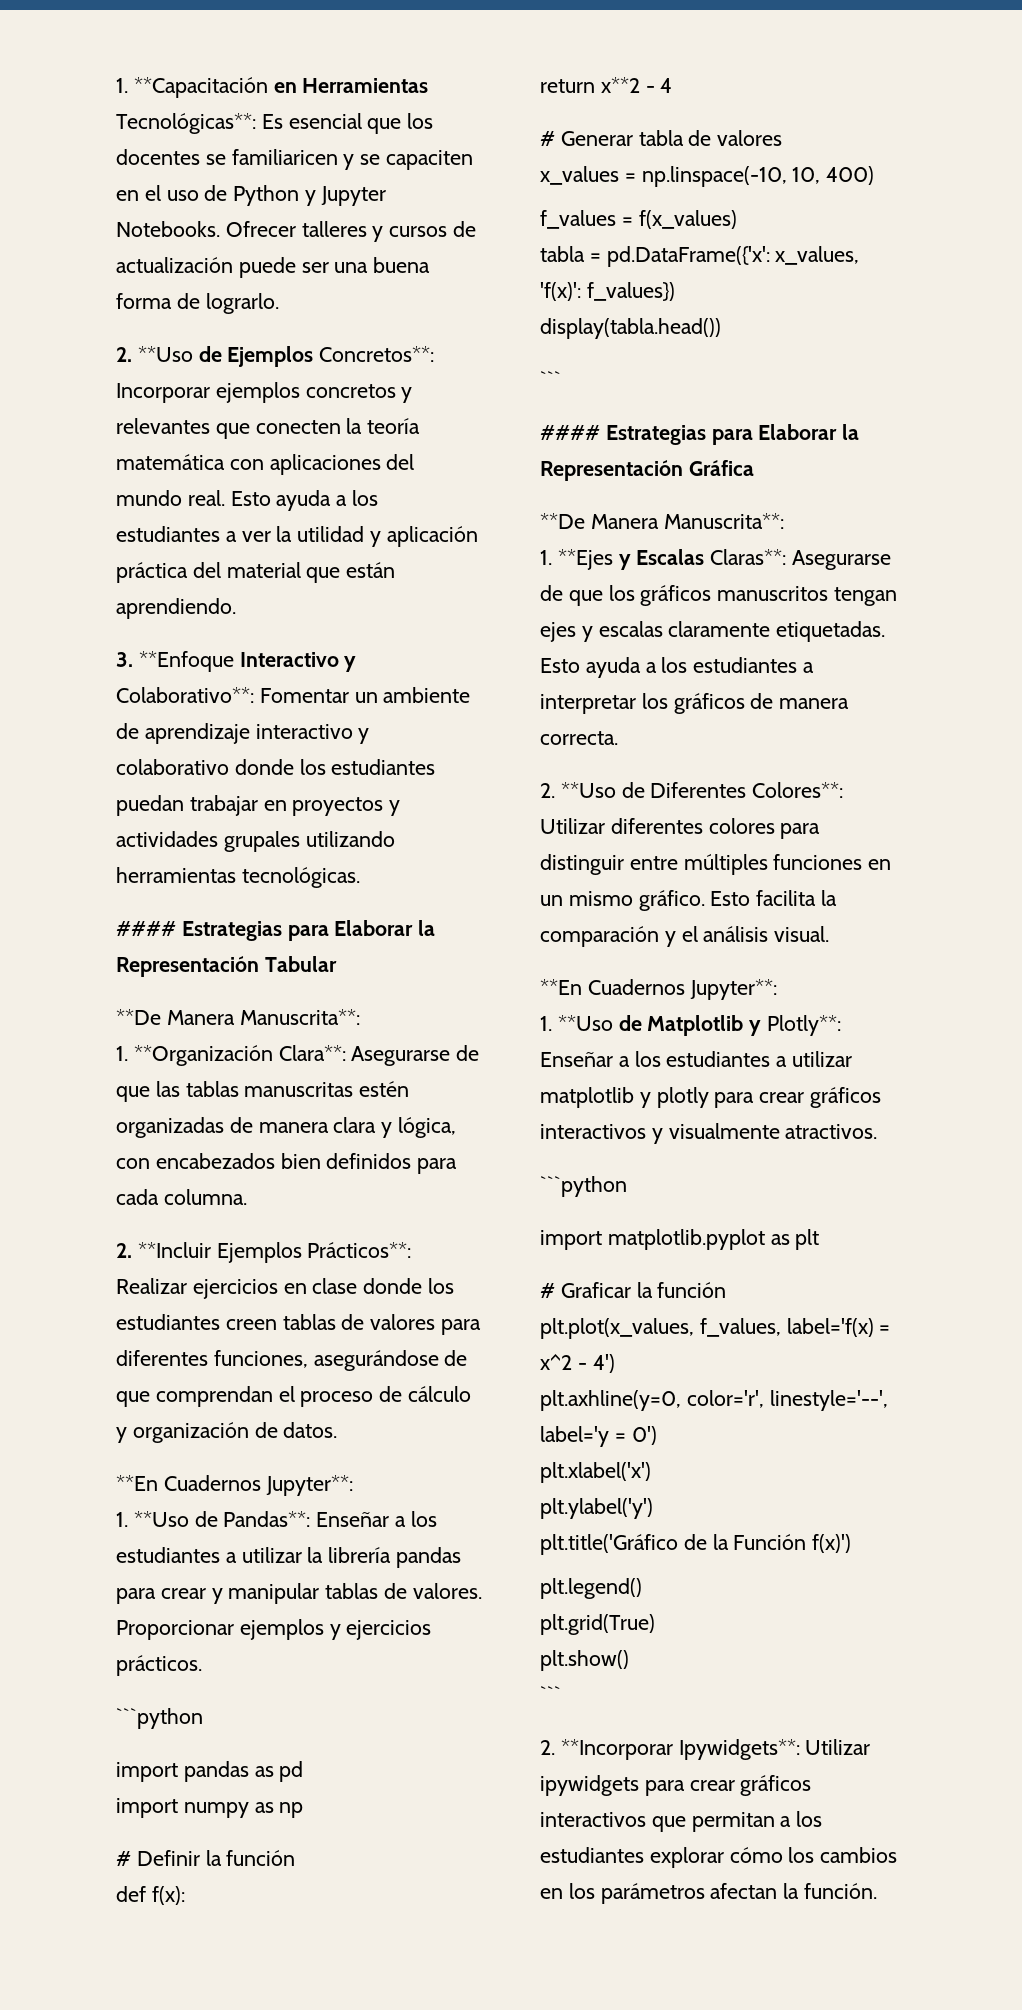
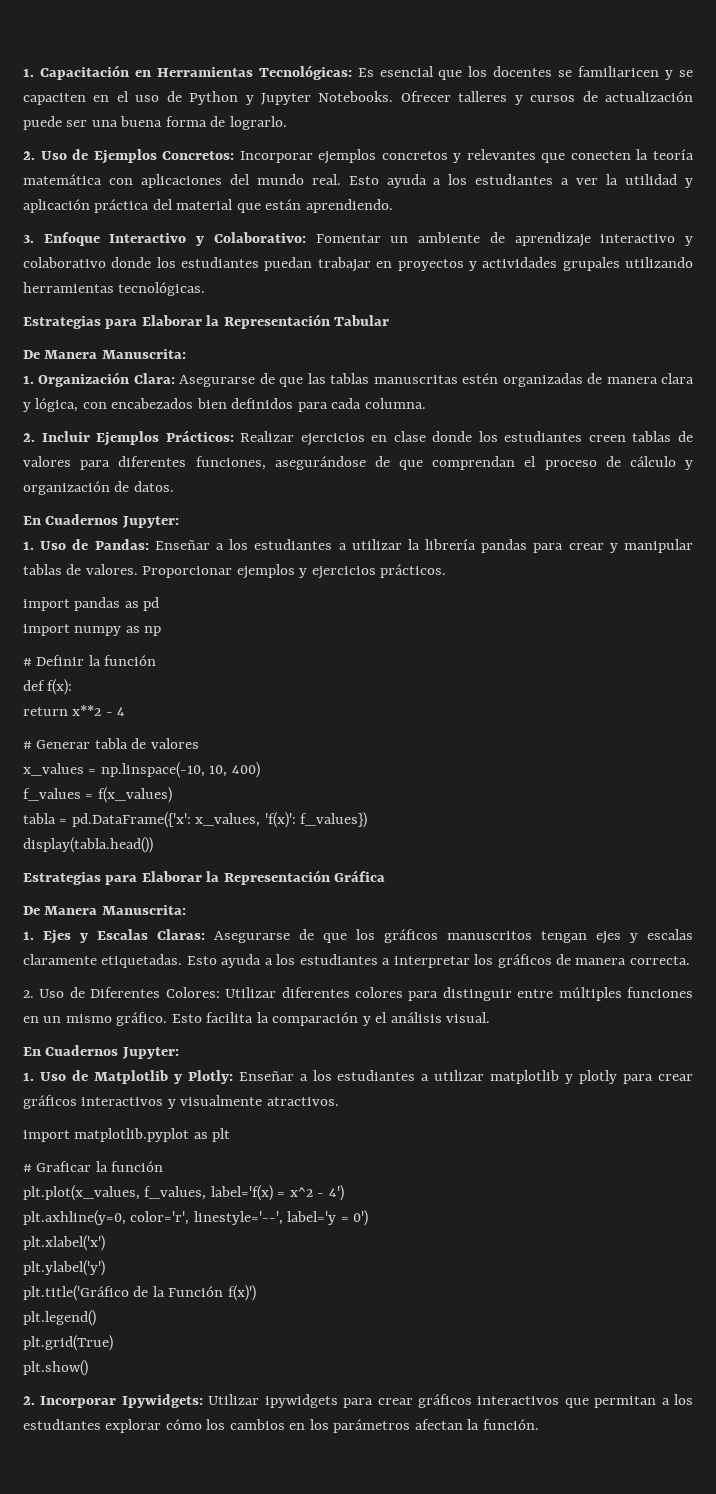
- 1. **Capacitación en Herramientas Tecnológicas**: Es esencial que los docentes se familiaricen y se capaciten en el uso de Python y Jupyter Notebooks.
+ 1. Capacitación en Herramientas Tecnológicas: Es esencial que los docentes se familiaricen y se capaciten en el uso de Python y Jupyter Notebooks.
- 2. **Uso de Ejemplos Concretos**: Incorporar ejemplos concretos y relevantes que conecten la teoría matemática con aplicaciones del mundo real.
+ 2. Uso de Ejemplos Concretos: Incorporar ejemplos concretos y relevantes que conecten la teoría matemática con aplicaciones del mundo real.
- 3. **Enfoque Interactivo y Colaborativo**: Fomentar un ambiente de aprendizaje interactivo y colaborativo donde los estudiantes puedan trabajar en proyectos y actividades grupales utilizando herramientas tecnológicas.
+ 3. Enfoque Interactivo y Colaborativo: Fomentar un ambiente de aprendizaje interactivo y colaborativo donde los estudiantes puedan trabajar en proyectos y actividades grupales utilizando herramientas tecnológicas.
- #### Estrategias para Elaborar la Representación Tabular
- **De Manera Manuscrita**:
- 1. **Organización Clara**: Asegurarse de que las tablas manuscritas estén organizadas de manera clara y lógica, con encabezados bien definidos para cada columna.
+ Estrategias para Elaborar la Representación Tabular
+ De Manera Manuscrita:
+ 1. Organización Clara: Asegurarse de que las tablas manuscritas estén organizadas de manera clara y lógica, con encabezados bien definidos para cada columna.
- 2. **Incluir Ejemplos Prácticos**: Realizar ejercicios en clase donde los estudiantes creen tablas de valores para diferentes funciones, asegurándose de que comprendan el proceso de cálculo y organización de datos.
- **En Cuadernos Jupyter**:
- 1. **Uso de Pandas**: Enseñar a los estudiantes a utilizar la librería pandas para crear y manipular tablas de valores.
+ 2. Incluir Ejemplos Prácticos: Realizar ejercicios en clase donde los estudiantes creen tablas de valores para diferentes funciones, asegurándose de que comprendan el proceso de cálculo y organización de datos.
+ En Cuadernos Jupyter:
+ 1. Uso de Pandas: Enseñar a los estudiantes a utilizar la librería pandas para crear y manipular tablas de valores.
  Proporcionar ejemplos y ejercicios prácticos.
- ```python
  display(tabla.head())
- ```
- #### Estrategias para Elaborar la Representación Gráfica
- **De Manera Manuscrita**:
- 1. **Ejes y Escalas Claras**: Asegurarse de que los gráficos manuscritos tengan ejes y escalas claramente etiquetadas.
+ Estrategias para Elaborar la Representación Gráfica
+ De Manera Manuscrita:
+ 1. Ejes y Escalas Claras: Asegurarse de que los gráficos manuscritos tengan ejes y escalas claramente etiquetadas.
- 2. **Uso de Diferentes Colores**: Utilizar diferentes colores para distinguir entre múltiples funciones en un mismo gráfico.
+ 2. Uso de Diferentes Colores: Utilizar diferentes colores para distinguir entre múltiples funciones en un mismo gráfico.
  Esto facilita la comparación y el análisis visual.
- **En Cuadernos Jupyter**:
- 1. **Uso de Matplotlib y Plotly**: Enseñar a los estudiantes a utilizar matplotlib y plotly para crear gráficos interactivos y visualmente atractivos.
- ```python
+ En Cuadernos Jupyter:
+ 1. Uso de Matplotlib y Plotly: Enseñar a los estudiantes a utilizar matplotlib y plotly para crear gráficos interactivos y visualmente atractivos.
  plt.show()
- ```
- 2. **Incorporar Ipywidgets**: Utilizar ipywidgets para crear gráficos interactivos que permitan a los estudiantes explorar cómo los cambios en los parámetros afectan la función.
+ 2. Incorporar Ipywidgets: Utilizar ipywidgets para crear gráficos interactivos que permitan a los estudiantes explorar cómo los cambios en los parámetros afectan la función.

